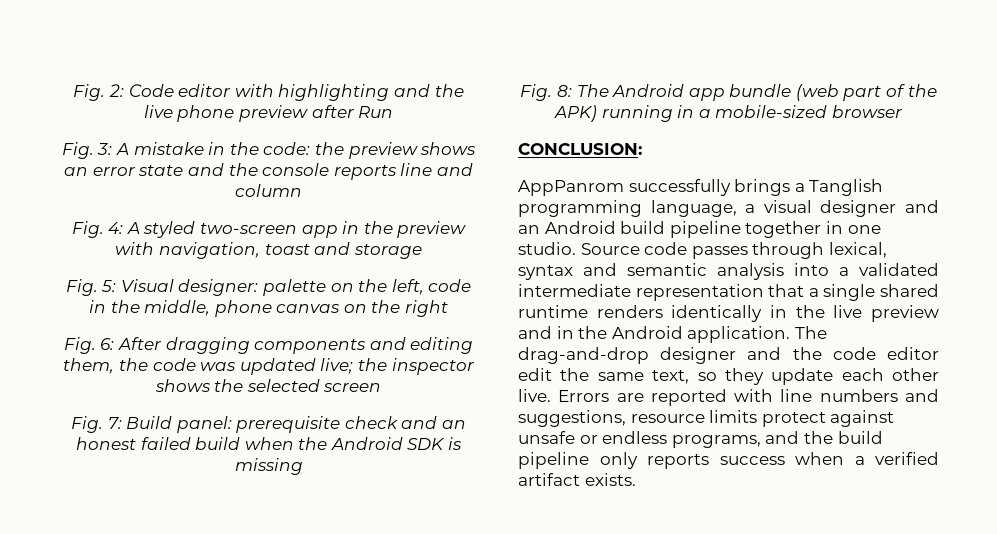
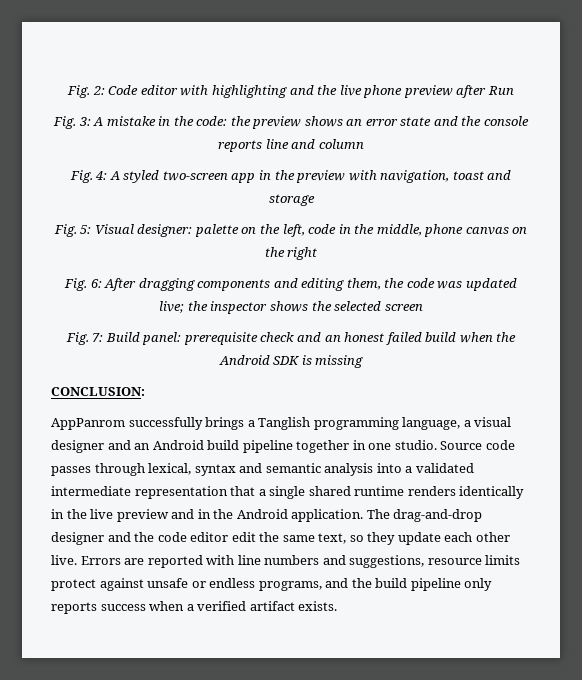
- Fig. 8: The Android app bundle (web part of the APK) running in a mobile-sized browser

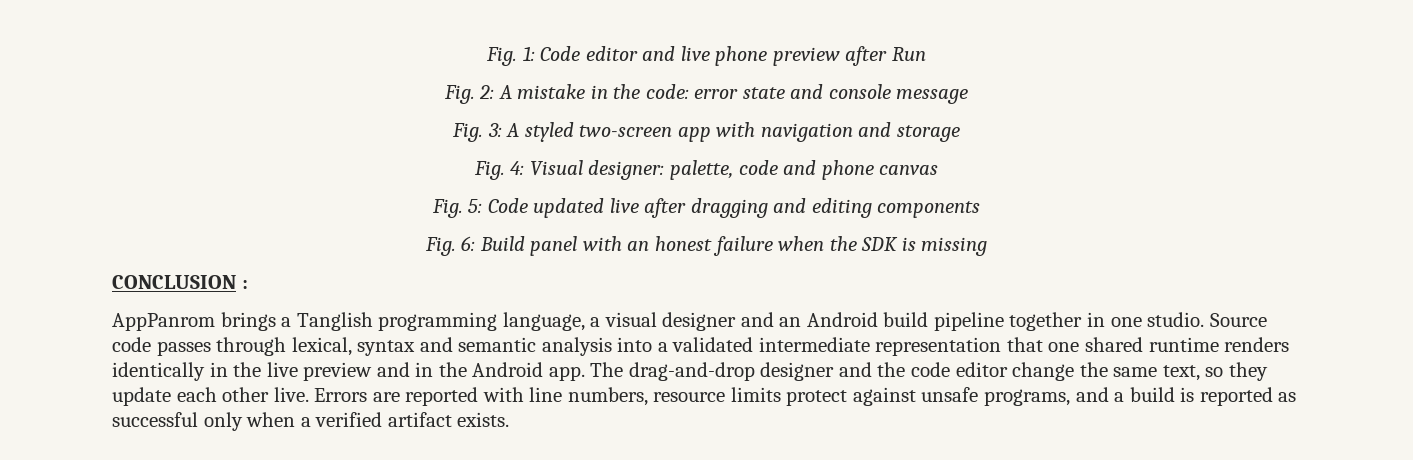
- Fig. 2: Code editor with highlighting and the live phone preview after Run
+ Fig. 1: Code editor and live phone preview after Run
- Fig. 3: A mistake in the code: the preview shows an error state and the console reports line and column
- Fig. 4: A styled two-screen app in the preview with navigation, toast and storage
+ Fig. 2: A mistake in the code: error state and console message
+ Fig. 3: A styled two-screen app with navigation and storage
- Fig. 5: Visual designer: palette on the left, code in the middle, phone canvas on the right
- Fig. 6: After dragging components and editing them, the code was updated live; the inspector shows the selected screen
- Fig. 7: Build panel: prerequisite check and an honest failed build when the Android SDK is missing
+ Fig. 4: Visual designer: palette, code and phone canvas
+ Fig. 5: Code updated live after dragging and editing components
+ Fig. 6: Build panel with an honest failure when the SDK is missing
- CONCLUSION:
+ CONCLUSION :
- AppPanrom successfully brings a Tanglish programming language, a visual designer and an Android build pipeline together in one studio.
+ AppPanrom brings a Tanglish programming language, a visual designer and an Android build pipeline together in one studio.
- Source code passes through lexical, syntax and semantic analysis into a validated intermediate representation that a single shared runtime renders identically in the live preview and in the Android application.
+ Source code passes through lexical, syntax and semantic analysis into a validated intermediate representation that one shared runtime renders identically in the live preview and in the Android app.
- The drag-and-drop designer and the code editor edit the same text, so they update each other live.
+ The drag-and-drop designer and the code editor change the same text, so they update each other live.
- Errors are reported with line numbers and suggestions, resource limits protect against unsafe or endless programs, and the build pipeline only reports success when a verified artifact exists.
+ Errors are reported with line numbers, resource limits protect against unsafe programs, and a build is reported as successful only when a verified artifact exists.

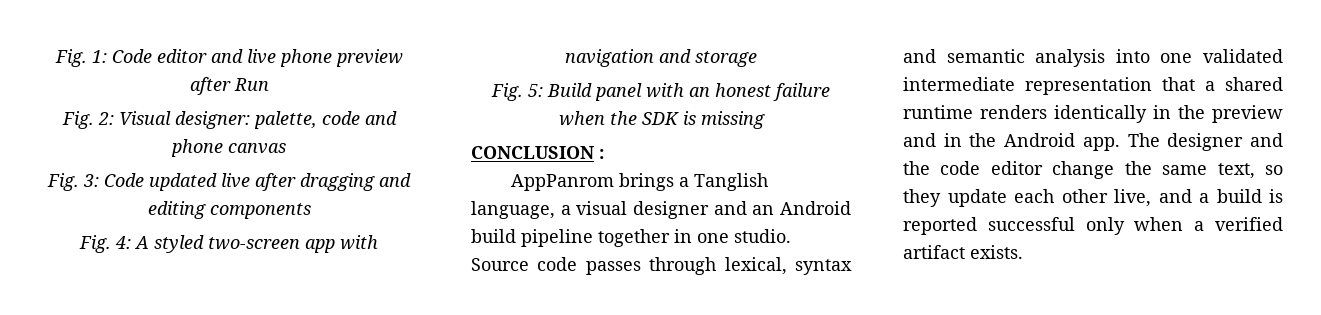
- Fig. 2: A mistake in the code: error state and console message
- Fig. 3: A styled two-screen app with navigation and storage
+ Fig. 2: Visual designer: palette, code and phone canvas
+ Fig. 3: Code updated live after dragging and editing components
+ Fig. 4: A styled two-screen app with navigation and storage
- Fig. 4: Visual designer: palette, code and phone canvas
- Fig. 5: Code updated live after dragging and editing components
- Fig. 6: Build panel with an honest failure when the SDK is missing
+ Fig. 5: Build panel with an honest failure when the SDK is missing
- AppPanrom brings a Tanglish programming language, a visual designer and an Android build pipeline together in one studio.
+ AppPanrom brings a Tanglish language, a visual designer and an Android build pipeline together in one studio.
- Source code passes through lexical, syntax and semantic analysis into a validated intermediate representation that one shared runtime renders identically in the live preview and in the Android app.
+ Source code passes through lexical, syntax and semantic analysis into one validated intermediate representation that a shared runtime renders identically in the preview and in the Android app.
- The drag-and-drop designer and the code editor change the same text, so they update each other live. Errors are reported with line numbers, resource limits protect against unsafe programs, and a build is reported as successful only when a verified artifact exists.
+ The designer and the code editor change the same text, so they update each other live, and a build is reported successful only when a verified artifact exists.

